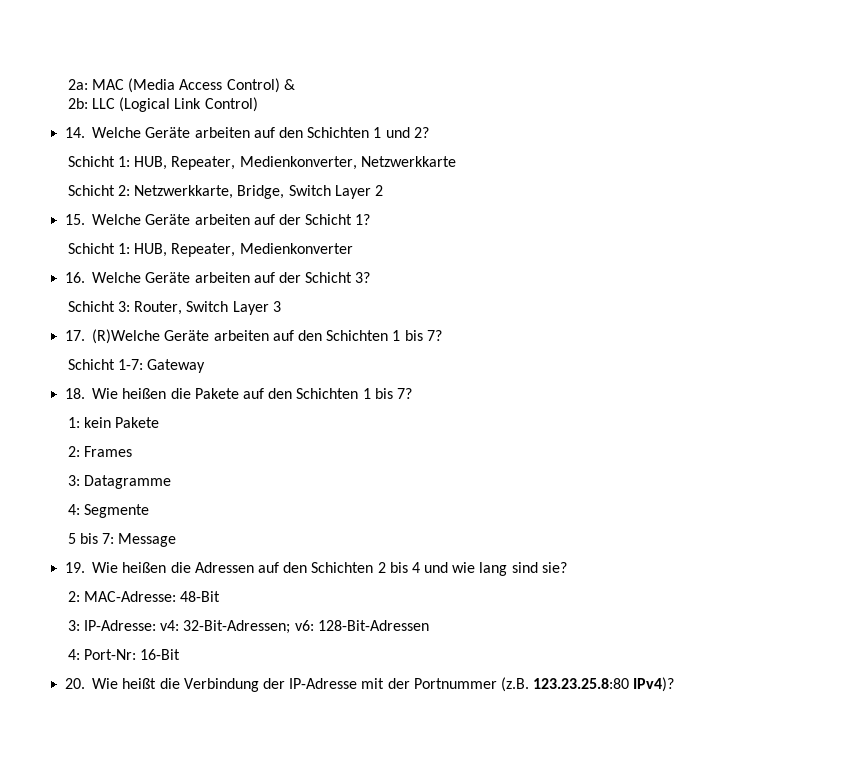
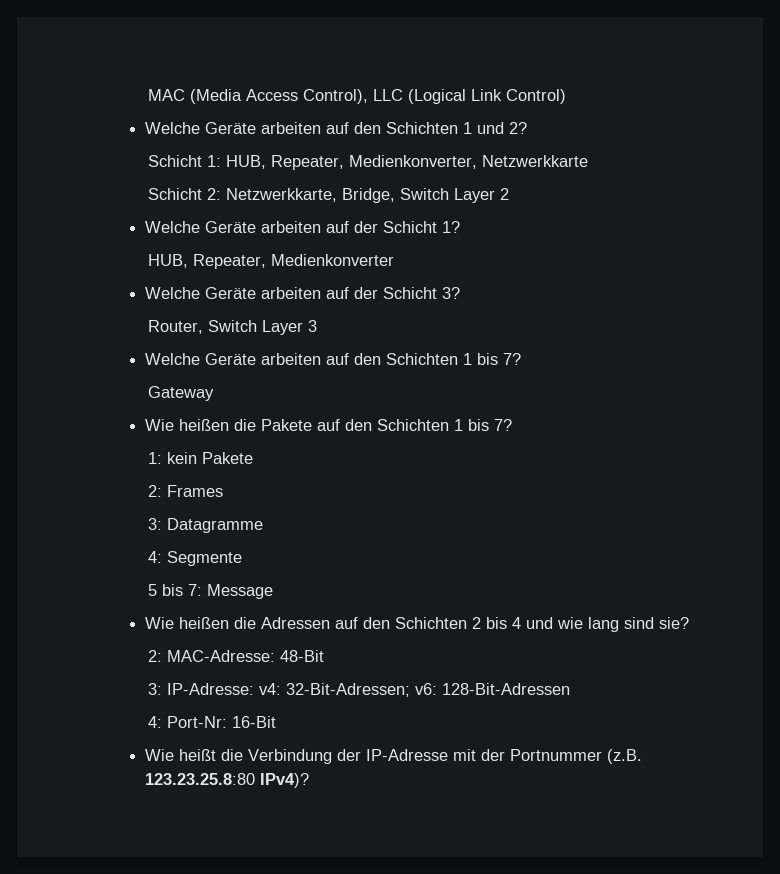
- 2a: MAC (Media Access Control) &
- 2b: LLC (Logical Link Control)
+ MAC (Media Access Control), LLC (Logical Link Control)
- 14. Welche Geräte arbeiten auf den Schichten 1 und 2?
+ Welche Geräte arbeiten auf den Schichten 1 und 2?
- 15. Welche Geräte arbeiten auf der Schicht 1?
+ Welche Geräte arbeiten auf der Schicht 1?
- Schicht 1: HUB, Repeater, Medienkonverter
+ HUB, Repeater, Medienkonverter
- 16. Welche Geräte arbeiten auf der Schicht 3?
+ Welche Geräte arbeiten auf der Schicht 3?
- Schicht 3: Router, Switch Layer 3
+ Router, Switch Layer 3
- 17. (R)Welche Geräte arbeiten auf den Schichten 1 bis 7?
+ Welche Geräte arbeiten auf den Schichten 1 bis 7?
- Schicht 1-7: Gateway
+ Gateway
- 18. Wie heißen die Pakete auf den Schichten 1 bis 7?
+ Wie heißen die Pakete auf den Schichten 1 bis 7?
- 19. Wie heißen die Adressen auf den Schichten 2 bis 4 und wie lang sind sie?
+ Wie heißen die Adressen auf den Schichten 2 bis 4 und wie lang sind sie?
- 20. Wie heißt die Verbindung der IP-Adresse mit der Portnummer (z.B. 123.23.25.8:80 IPv4)?
+ Wie heißt die Verbindung der IP-Adresse mit der Portnummer (z.B. 123.23.25.8:80 IPv4)?

